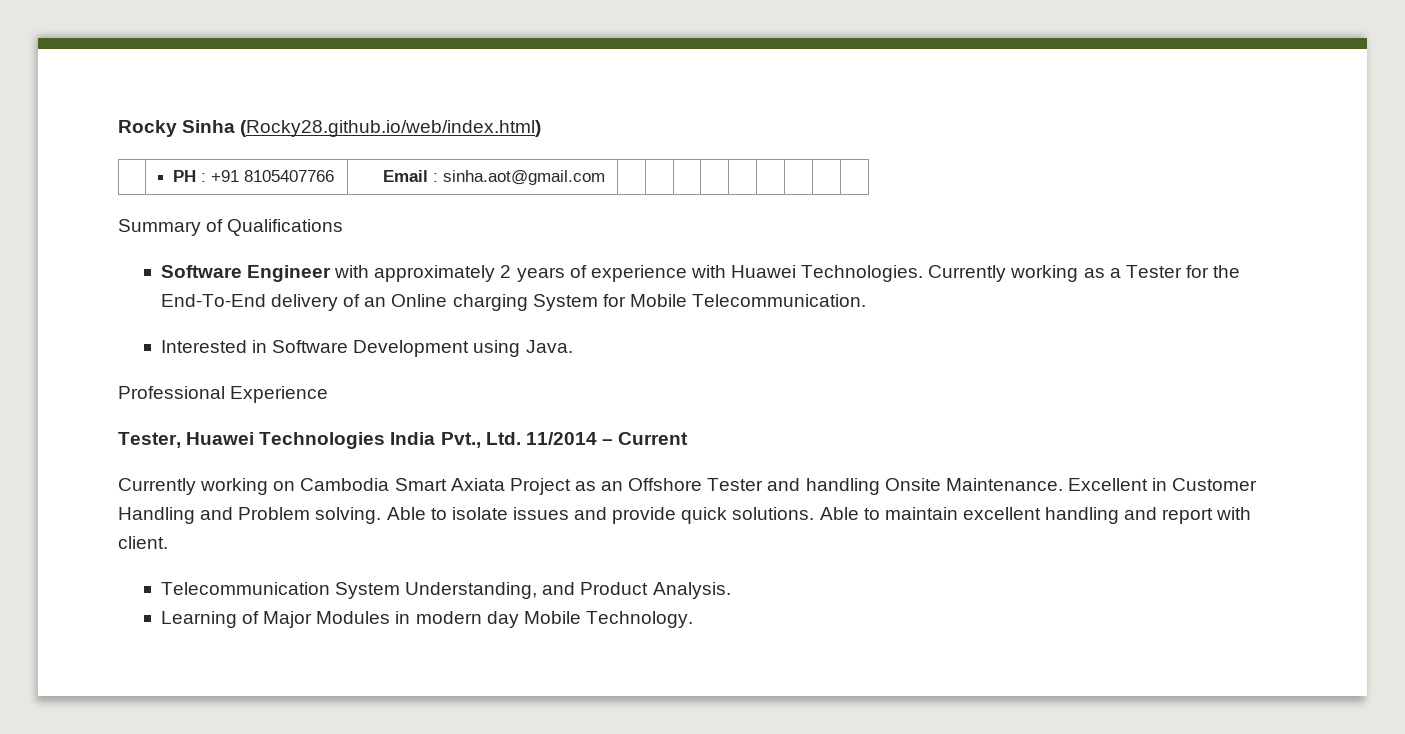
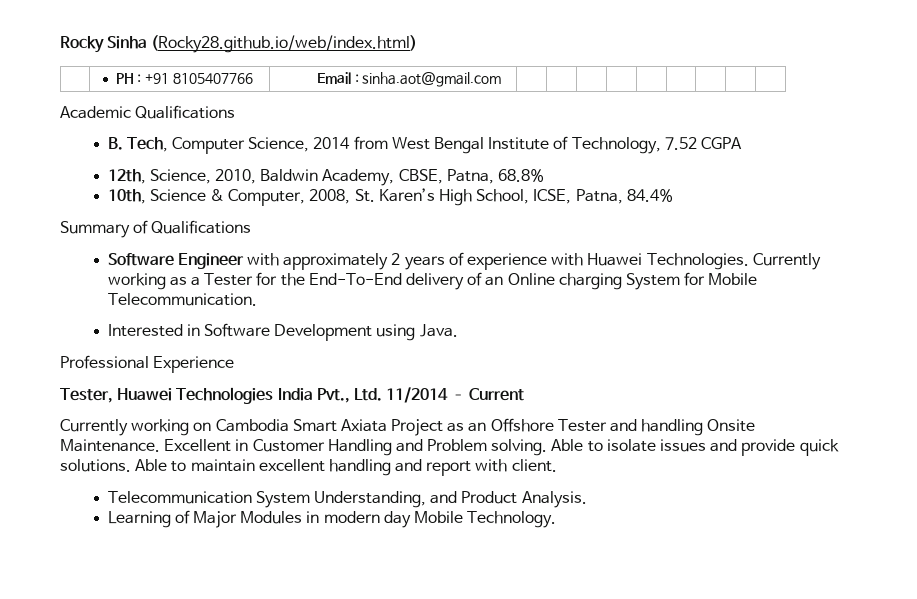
+ Academic Qualifications
+ B. Tech, Computer Science, 2014 from West Bengal Institute of Technology, 7.52 CGPA
+ 12th, Science, 2010, Baldwin Academy, CBSE, Patna, 68.8%
+ 10th, Science & Computer, 2008, St. Karen’s High School, ICSE, Patna, 84.4%

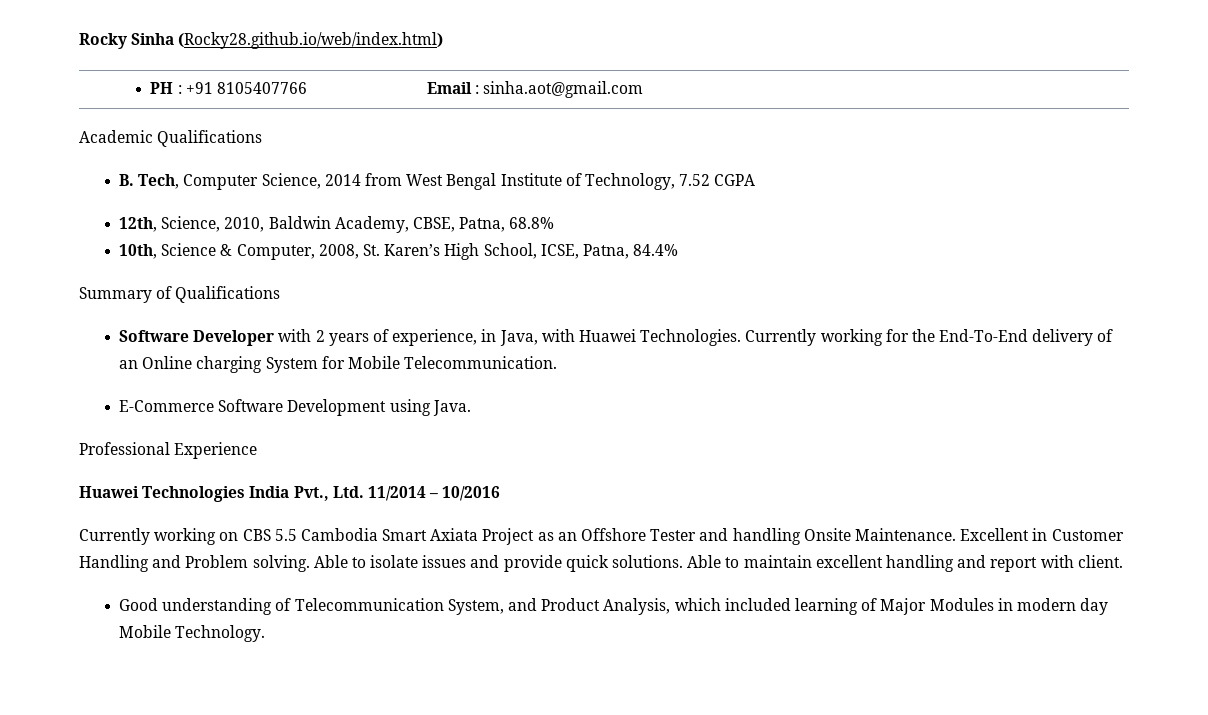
- Software Engineer with approximately 2 years of experience with Huawei Technologies.
+ Software Developer with 2 years of experience, in Java, with Huawei Technologies.
- Currently working as a Tester for the End-To-End delivery of an Online charging System for Mobile Telecommunication.
+ Currently working for the End-To-End delivery of an Online charging System for Mobile Telecommunication.
- Interested in Software Development using Java.
+ E-Commerce Software Development using Java.
- Tester, Huawei Technologies India Pvt., Ltd. 11/2014 – Current
+ Huawei Technologies India Pvt., Ltd. 11/2014 – 10/2016
- Currently working on Cambodia Smart Axiata Project as an Offshore Tester and handling Onsite Maintenance.
+ Currently working on CBS 5.5 Cambodia Smart Axiata Project as an Offshore Tester and handling Onsite Maintenance.
- Telecommunication System Understanding, and Product Analysis.
- Learning of Major Modules in modern day Mobile Technology.
+ Good understanding of Telecommunication System, and Product Analysis, which included learning of Major Modules in modern day Mobile Technology.

